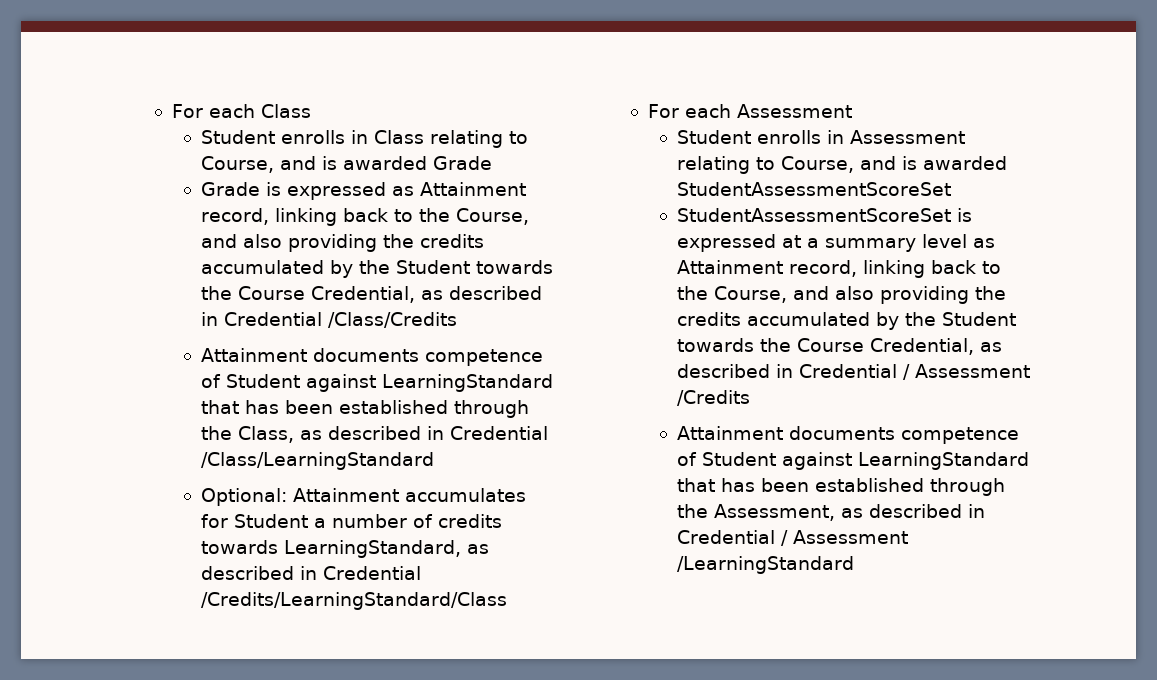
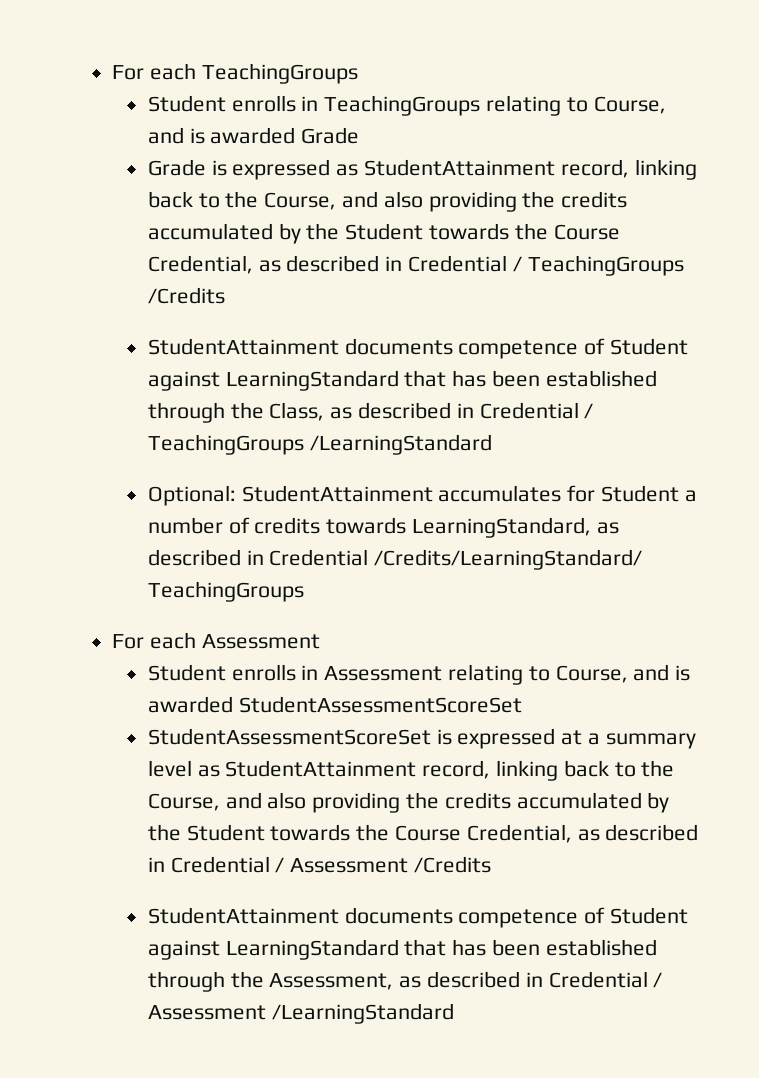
- For each Class
- Student enrolls in Class relating to Course, and is awarded Grade
+ For each TeachingGroups
+ Student enrolls in TeachingGroups relating to Course, and is awarded Grade
- Grade is expressed as Attainment record, linking back to the Course, and also providing the credits accumulated by the Student towards the Course Credential, as described in Credential /Class/Credits
- Attainment documents competence of Student against LearningStandard that has been established through the Class, as described in Credential /Class/LearningStandard
+ Grade is expressed as StudentAttainment record, linking back to the Course, and also providing the credits accumulated by the Student towards the Course Credential, as described in Credential / TeachingGroups /Credits
+ StudentAttainment documents competence of Student against LearningStandard that has been established through the Class, as described in Credential / TeachingGroups /LearningStandard
- Optional: Attainment accumulates for Student a number of credits towards LearningStandard, as described in Credential /Credits/LearningStandard/Class
+ Optional: StudentAttainment accumulates for Student a number of credits towards LearningStandard, as described in Credential /Credits/LearningStandard/ TeachingGroups
- StudentAssessmentScoreSet is expressed at a summary level as Attainment record, linking back to the Course, and also providing the credits accumulated by the Student towards the Course Credential, as described in Credential / Assessment /Credits
+ StudentAssessmentScoreSet is expressed at a summary level as StudentAttainment record, linking back to the Course, and also providing the credits accumulated by the Student towards the Course Credential, as described in Credential / Assessment /Credits
- Attainment documents competence of Student against LearningStandard that has been established through the Assessment, as described in Credential / Assessment /LearningStandard
+ StudentAttainment documents competence of Student against LearningStandard that has been established through the Assessment, as described in Credential / Assessment /LearningStandard

